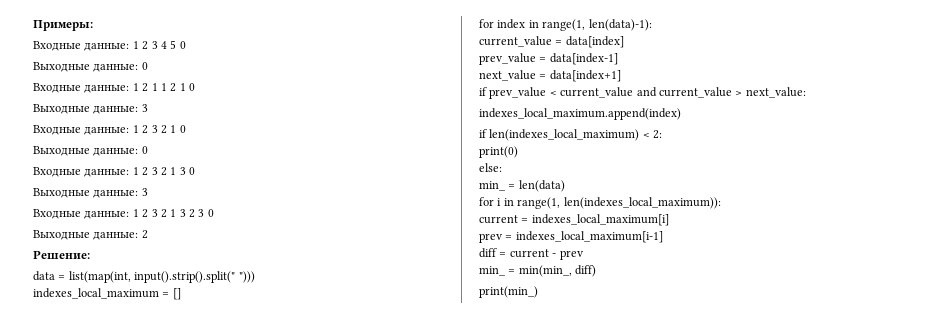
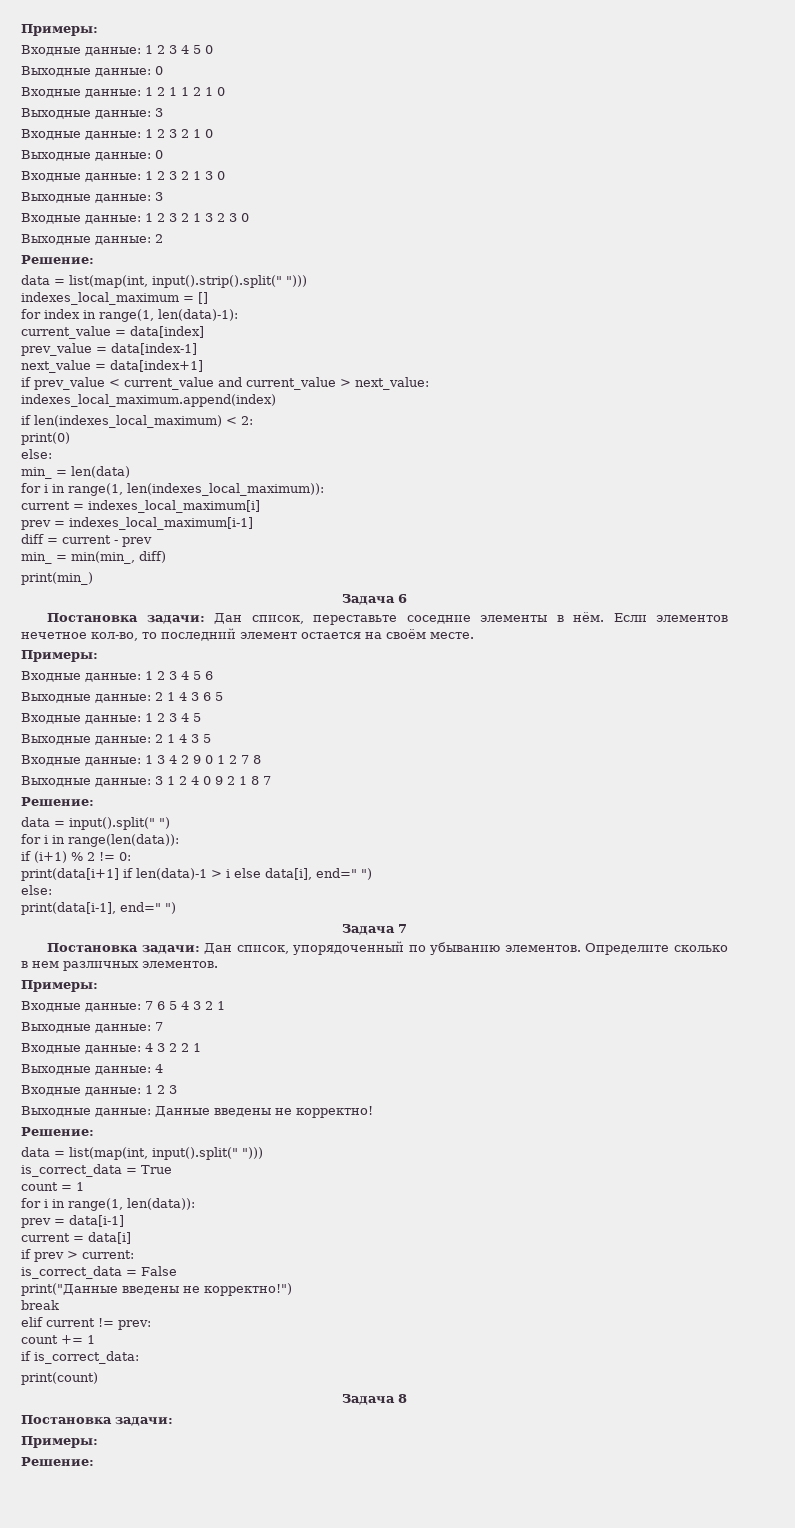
+ Задача 6
+ Постановка задачи: Дан список, переставьте соседние элементы в нём. Если элементов нечетное кол-во, то последний элемент остается на своём месте.
+ Примеры:
+ Входные данные: 1 2 3 4 5 6
+ Выходные данные: 2 1 4 3 6 5
+ Входные данные: 1 2 3 4 5
+ Выходные данные: 2 1 4 3 5
+ Входные данные: 1 3 4 2 9 0 1 2 7 8
+ Выходные данные: 3 1 2 4 0 9 2 1 8 7
+ Решение:
+ data = input().split(" ")
+ for i in range(len(data)):
+ if (i+1) % 2 != 0:
+ print(data[i+1] if len(data)-1 > i else data[i], end=" ")
+ else:
+ print(data[i-1], end=" ")
+ Задача 7
+ Постановка задачи: Дан список, упорядоченный по убыванию элементов. Определите сколько в нем различных элементов.
+ Примеры:
+ Входные данные: 7 6 5 4 3 2 1
+ Выходные данные: 7
+ Входные данные: 4 3 2 2 1
+ Выходные данные: 4
+ Входные данные: 1 2 3
+ Выходные данные: Данные введены не корректно!
+ Решение:
+ data = list(map(int, input().split(" ")))
+ is_correct_data = True
+ count = 1
+ for i in range(1, len(data)):
+ prev = data[i-1]
+ current = data[i]
+ if prev > current:
+ is_correct_data = False
+ print("Данные введены не корректно!")
+ break
+ elif current != prev:
+ count += 1
+ if is_correct_data:
+ print(count)
+ Задача 8
+ Постановка задачи:
+ Примеры:
+ Решение:

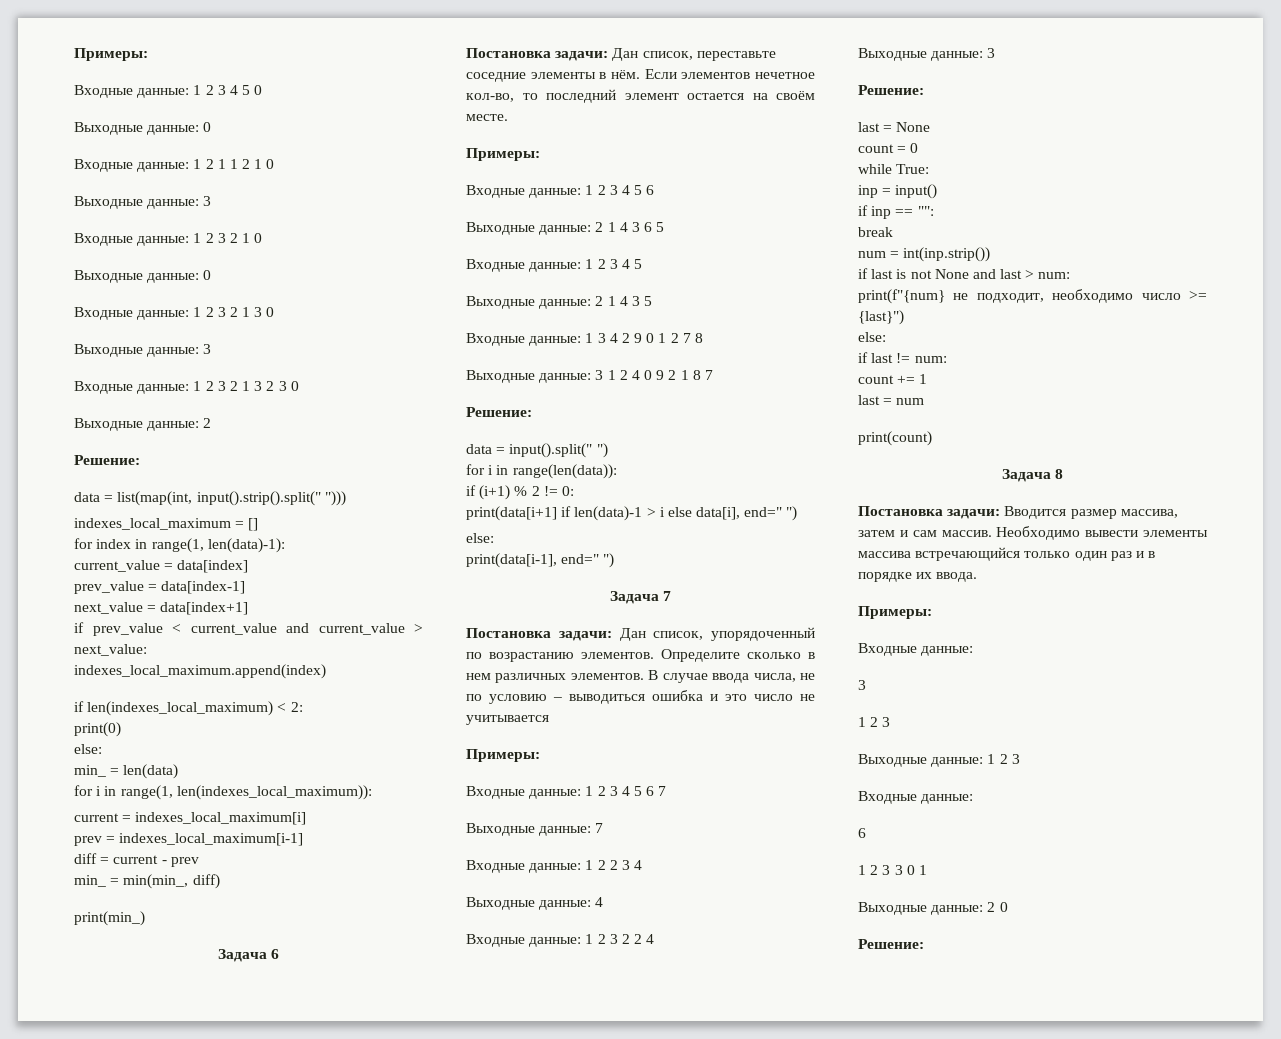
- Постановка задачи: Дан список, упорядоченный по убыванию элементов.
+ Постановка задачи: Дан список, упорядоченный по возрастанию элементов.
- Определите сколько в нем различных элементов.
+ Определите сколько в нем различных элементов. В случае ввода числа, не по условию – выводиться ошибка и это число не учитывается
  Примеры:
- Входные данные: 7 6 5 4 3 2 1
+ Входные данные: 1 2 3 4 5 6 7
- Входные данные: 4 3 2 2 1
+ Входные данные: 1 2 2 3 4
  Выходные данные: 4
- Входные данные: 1 2 3
- Выходные данные: Данные введены не корректно!
+ Входные данные: 1 2 3 2 2 4
+ Выходные данные: 3
  Решение:
- data = list(map(int, input().split(" ")))
- is_correct_data = True
- count = 1
- for i in range(1, len(data)):
- prev = data[i-1]
- current = data[i]
- if prev > current:
- is_correct_data = False
- print("Данные введены не корректно!")
+ last = None
+ count = 0
+ while True:
+ inp = input()
+ if inp == "":
  break
- elif current != prev:
+ num = int(inp.strip())
+ if last is not None and last > num:
+ print(f"{num} не подходит, необходимо число >= {last}")
+ else:
+ if last != num:
- if is_correct_data:
+ last = num
  Задача 8
- Постановка задачи:
+ Постановка задачи: Вводится размер массива, затем и сам массив. Необходимо вывести элементы массива встречающийся только один раз и в порядке их ввода.
  Примеры:
+ Входные данные:
+ 3
+ 1 2 3
+ Выходные данные: 1 2 3
+ Входные данные:
+ 6
+ 1 2 3 3 0 1
+ Выходные данные: 2 0

